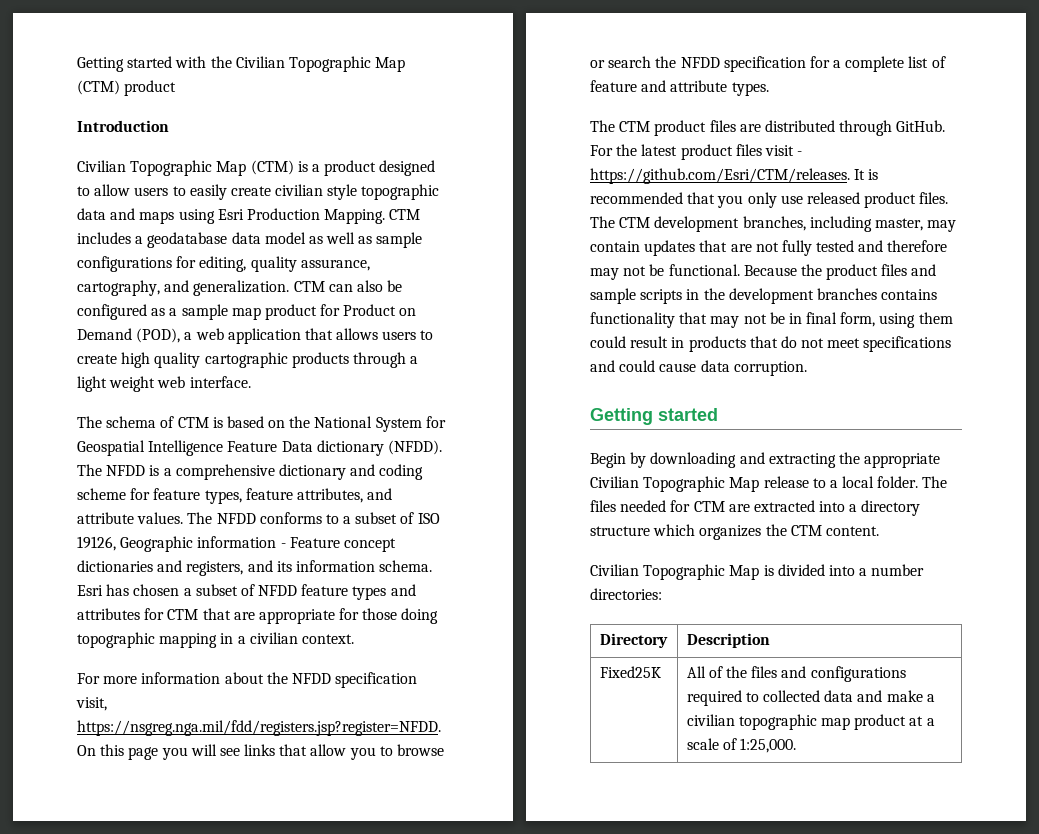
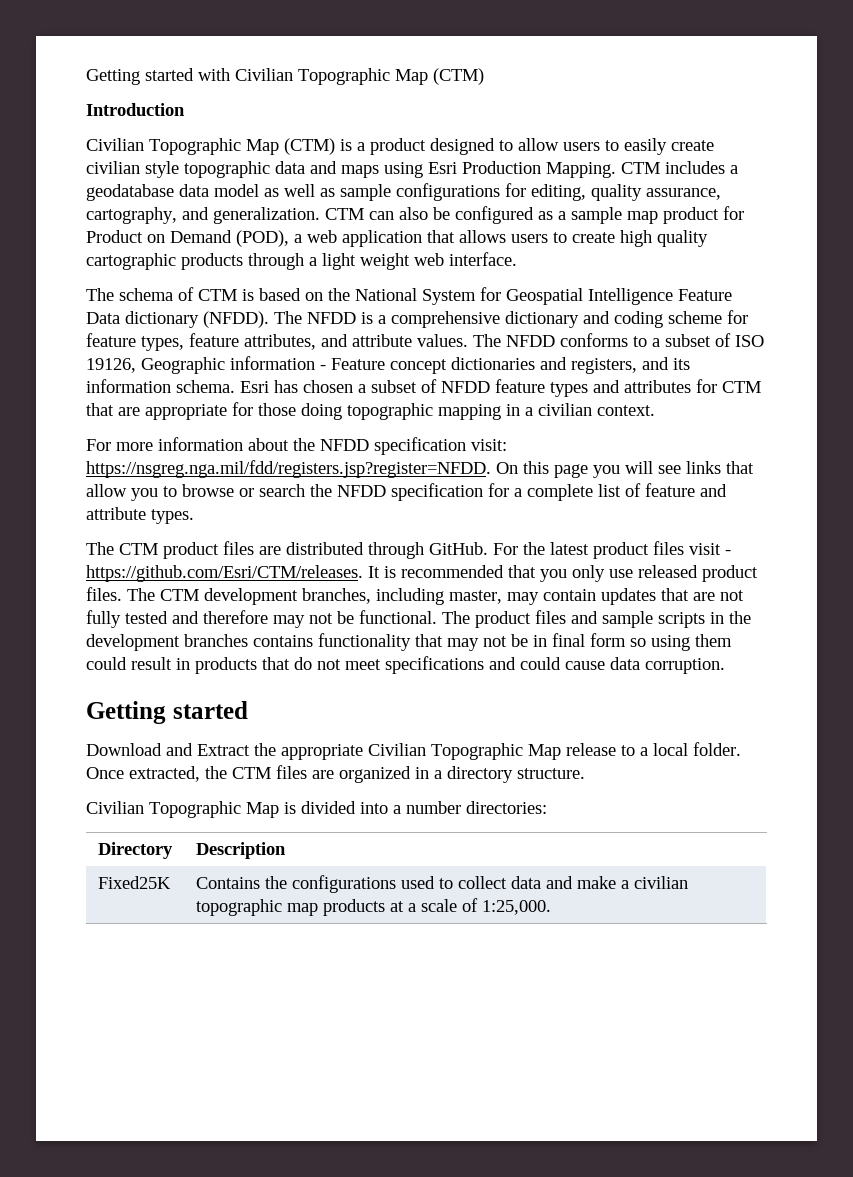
- Getting started with the Civilian Topographic Map (CTM) product
+ Getting started with Civilian Topographic Map (CTM)
- For more information about the NFDD specification visit, https://nsgreg.nga.mil/fdd/registers.jsp?register=NFDD. On this page you will see links that allow you to browse or search the NFDD specification for a complete list of feature and attribute types.
+ For more information about the NFDD specification visit: https://nsgreg.nga.mil/fdd/registers.jsp?register=NFDD. On this page you will see links that allow you to browse or search the NFDD specification for a complete list of feature and attribute types.
- Because the product files and sample scripts in the development branches contains functionality that may not be in final form, using them could result in products that do not meet specifications and could cause data corruption.
+ The product files and sample scripts in the development branches contains functionality that may not be in final form so using them could result in products that do not meet specifications and could cause data corruption.
- Begin by downloading and extracting the appropriate Civilian Topographic Map release to a local folder.
+ Download and Extract the appropriate Civilian Topographic Map release to a local folder.
- The files needed for CTM are extracted into a directory structure which organizes the CTM content.
+ Once extracted, the CTM files are organized in a directory structure.
- Fixed25K | All of the files and configurations required to collected data and make a civilian topographic map product at a scale of 1:25,000.
+ Fixed25K | Contains the configurations used to collect data and make a civilian topographic map products at a scale of 1:25,000.

